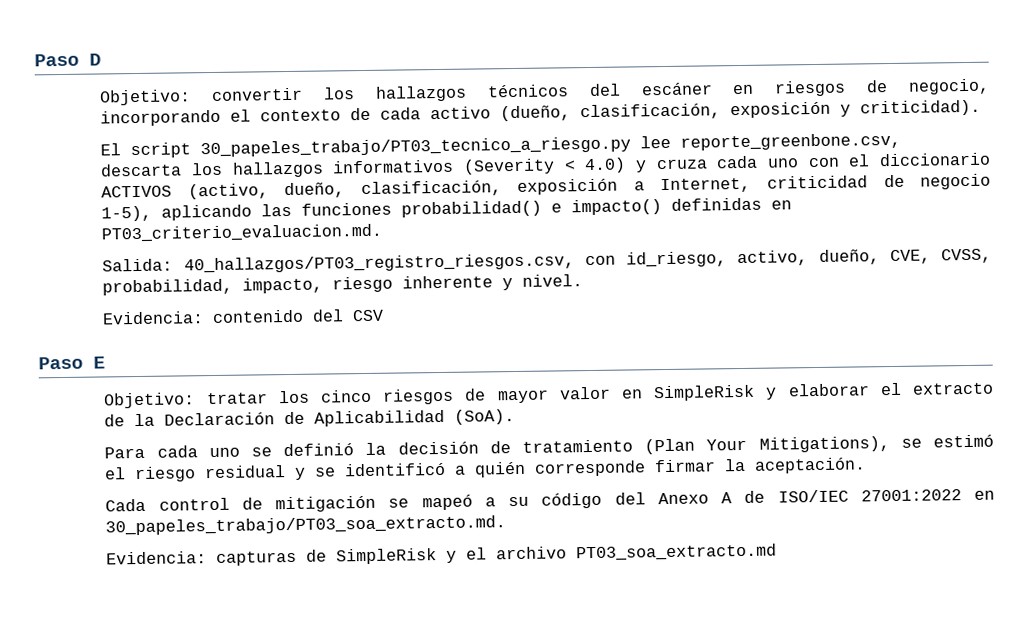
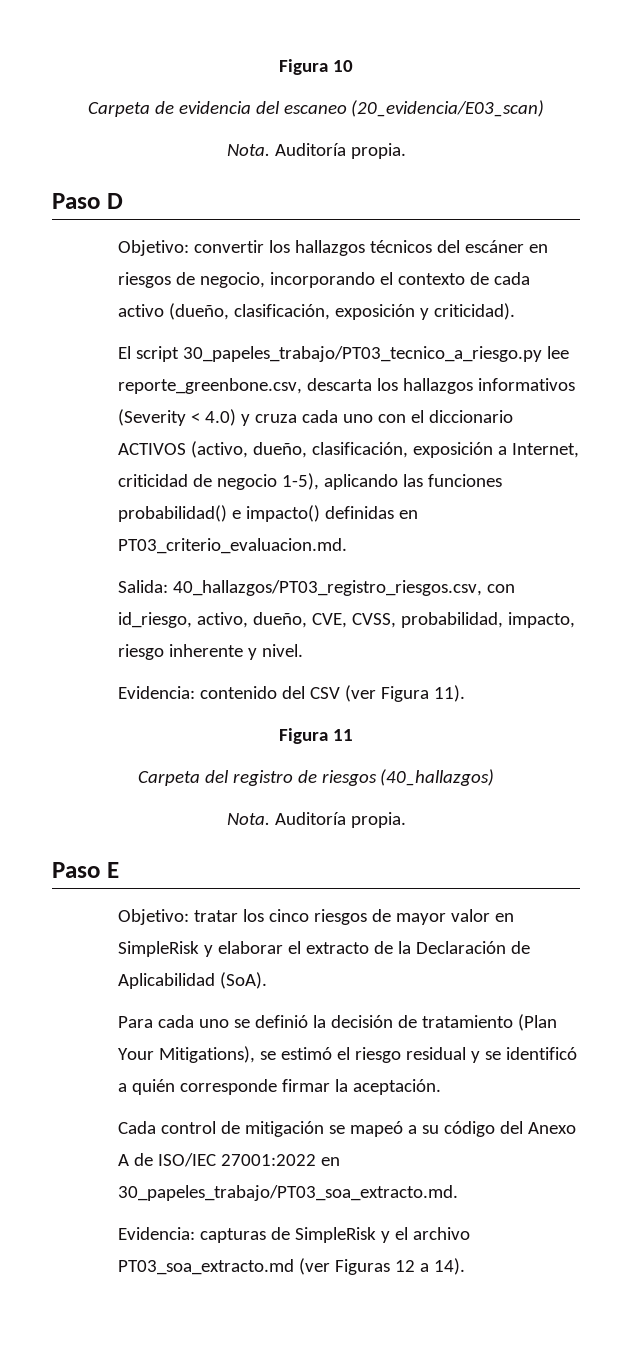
+ Figura 10
+ Carpeta de evidencia del escaneo (20_evidencia/E03_scan)
+ Nota. Auditoría propia.
- Evidencia: contenido del CSV
+ Evidencia: contenido del CSV (ver Figura 11).
+ Figura 11
+ Carpeta del registro de riesgos (40_hallazgos)
+ Nota. Auditoría propia.
- Evidencia: capturas de SimpleRisk y el archivo PT03_soa_extracto.md
+ Evidencia: capturas de SimpleRisk y el archivo PT03_soa_extracto.md (ver Figuras 12 a 14).

